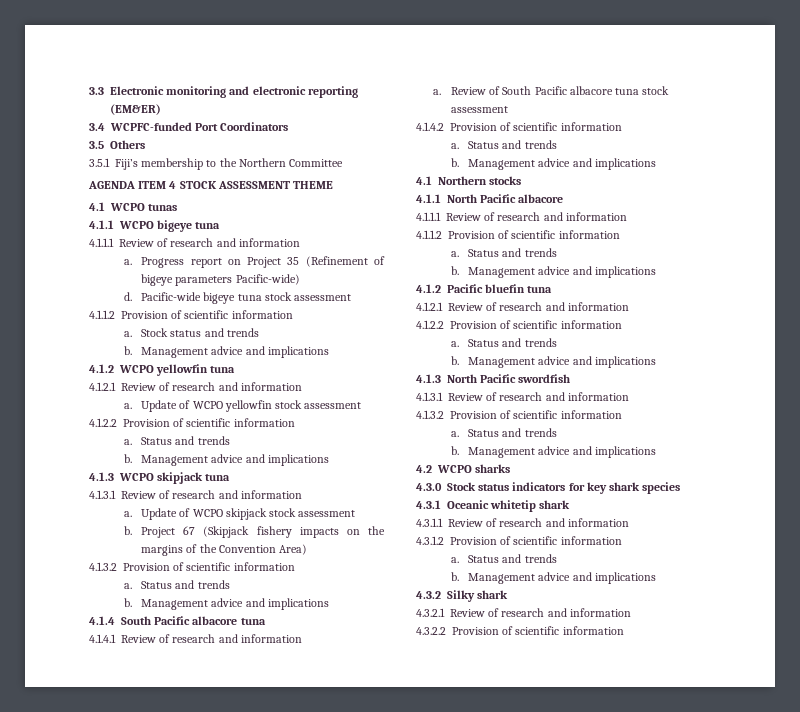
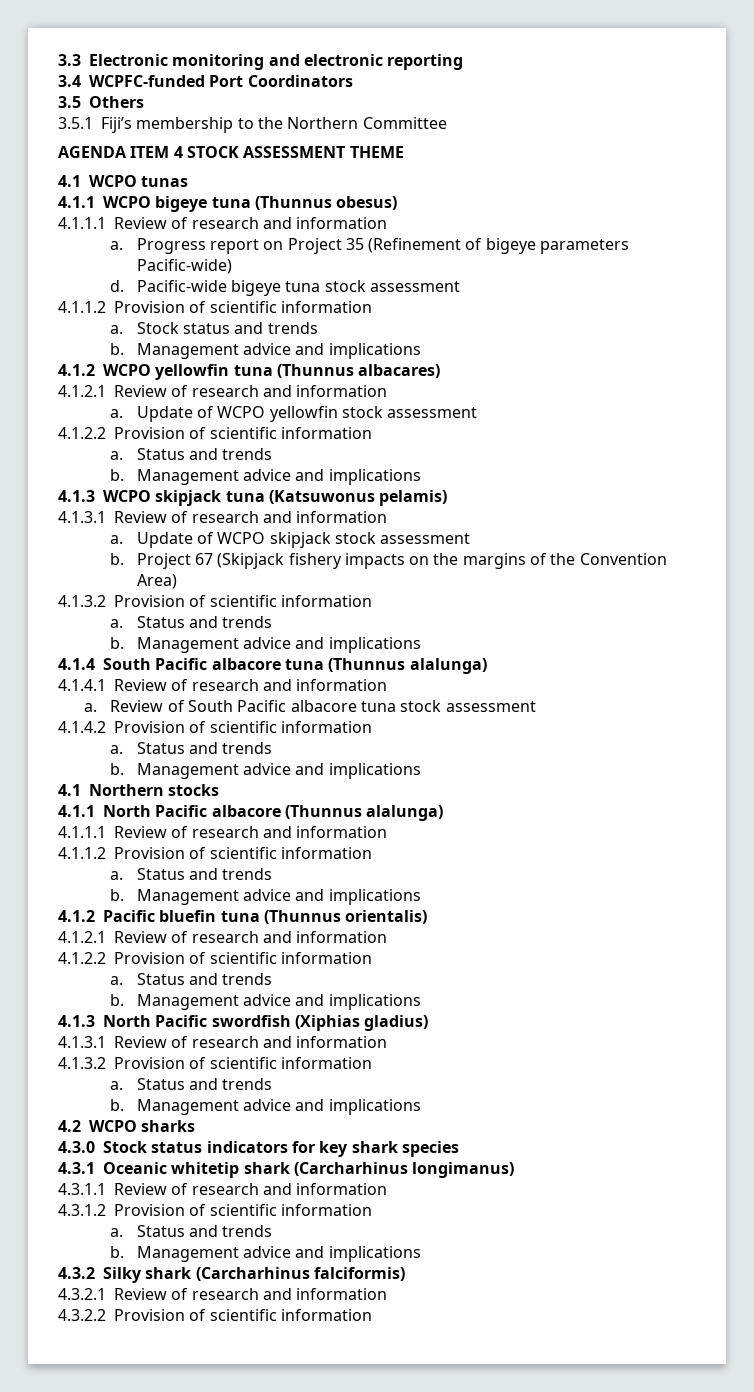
- 3.3 Electronic monitoring and electronic reporting (EM&ER)
+ 3.3 Electronic monitoring and electronic reporting
- 4.1.1 WCPO bigeye tuna
+ 4.1.1 WCPO bigeye tuna (Thunnus obesus)
- 4.1.2 WCPO yellowfin tuna
+ 4.1.2 WCPO yellowfin tuna (Thunnus albacares)
- 4.1.3 WCPO skipjack tuna
+ 4.1.3 WCPO skipjack tuna (Katsuwonus pelamis)
- 4.1.4 South Pacific albacore tuna
+ 4.1.4 South Pacific albacore tuna (Thunnus alalunga)
- 4.1.1 North Pacific albacore
+ 4.1.1 North Pacific albacore (Thunnus alalunga)
- 4.1.2 Pacific bluefin tuna
+ 4.1.2 Pacific bluefin tuna (Thunnus orientalis)
- 4.1.3 North Pacific swordfish
+ 4.1.3 North Pacific swordfish (Xiphias gladius)
- 4.3.1 Oceanic whitetip shark
+ 4.3.1 Oceanic whitetip shark (Carcharhinus longimanus)
- 4.3.2 Silky shark
+ 4.3.2 Silky shark (Carcharhinus falciformis)

